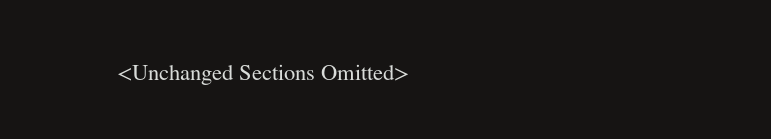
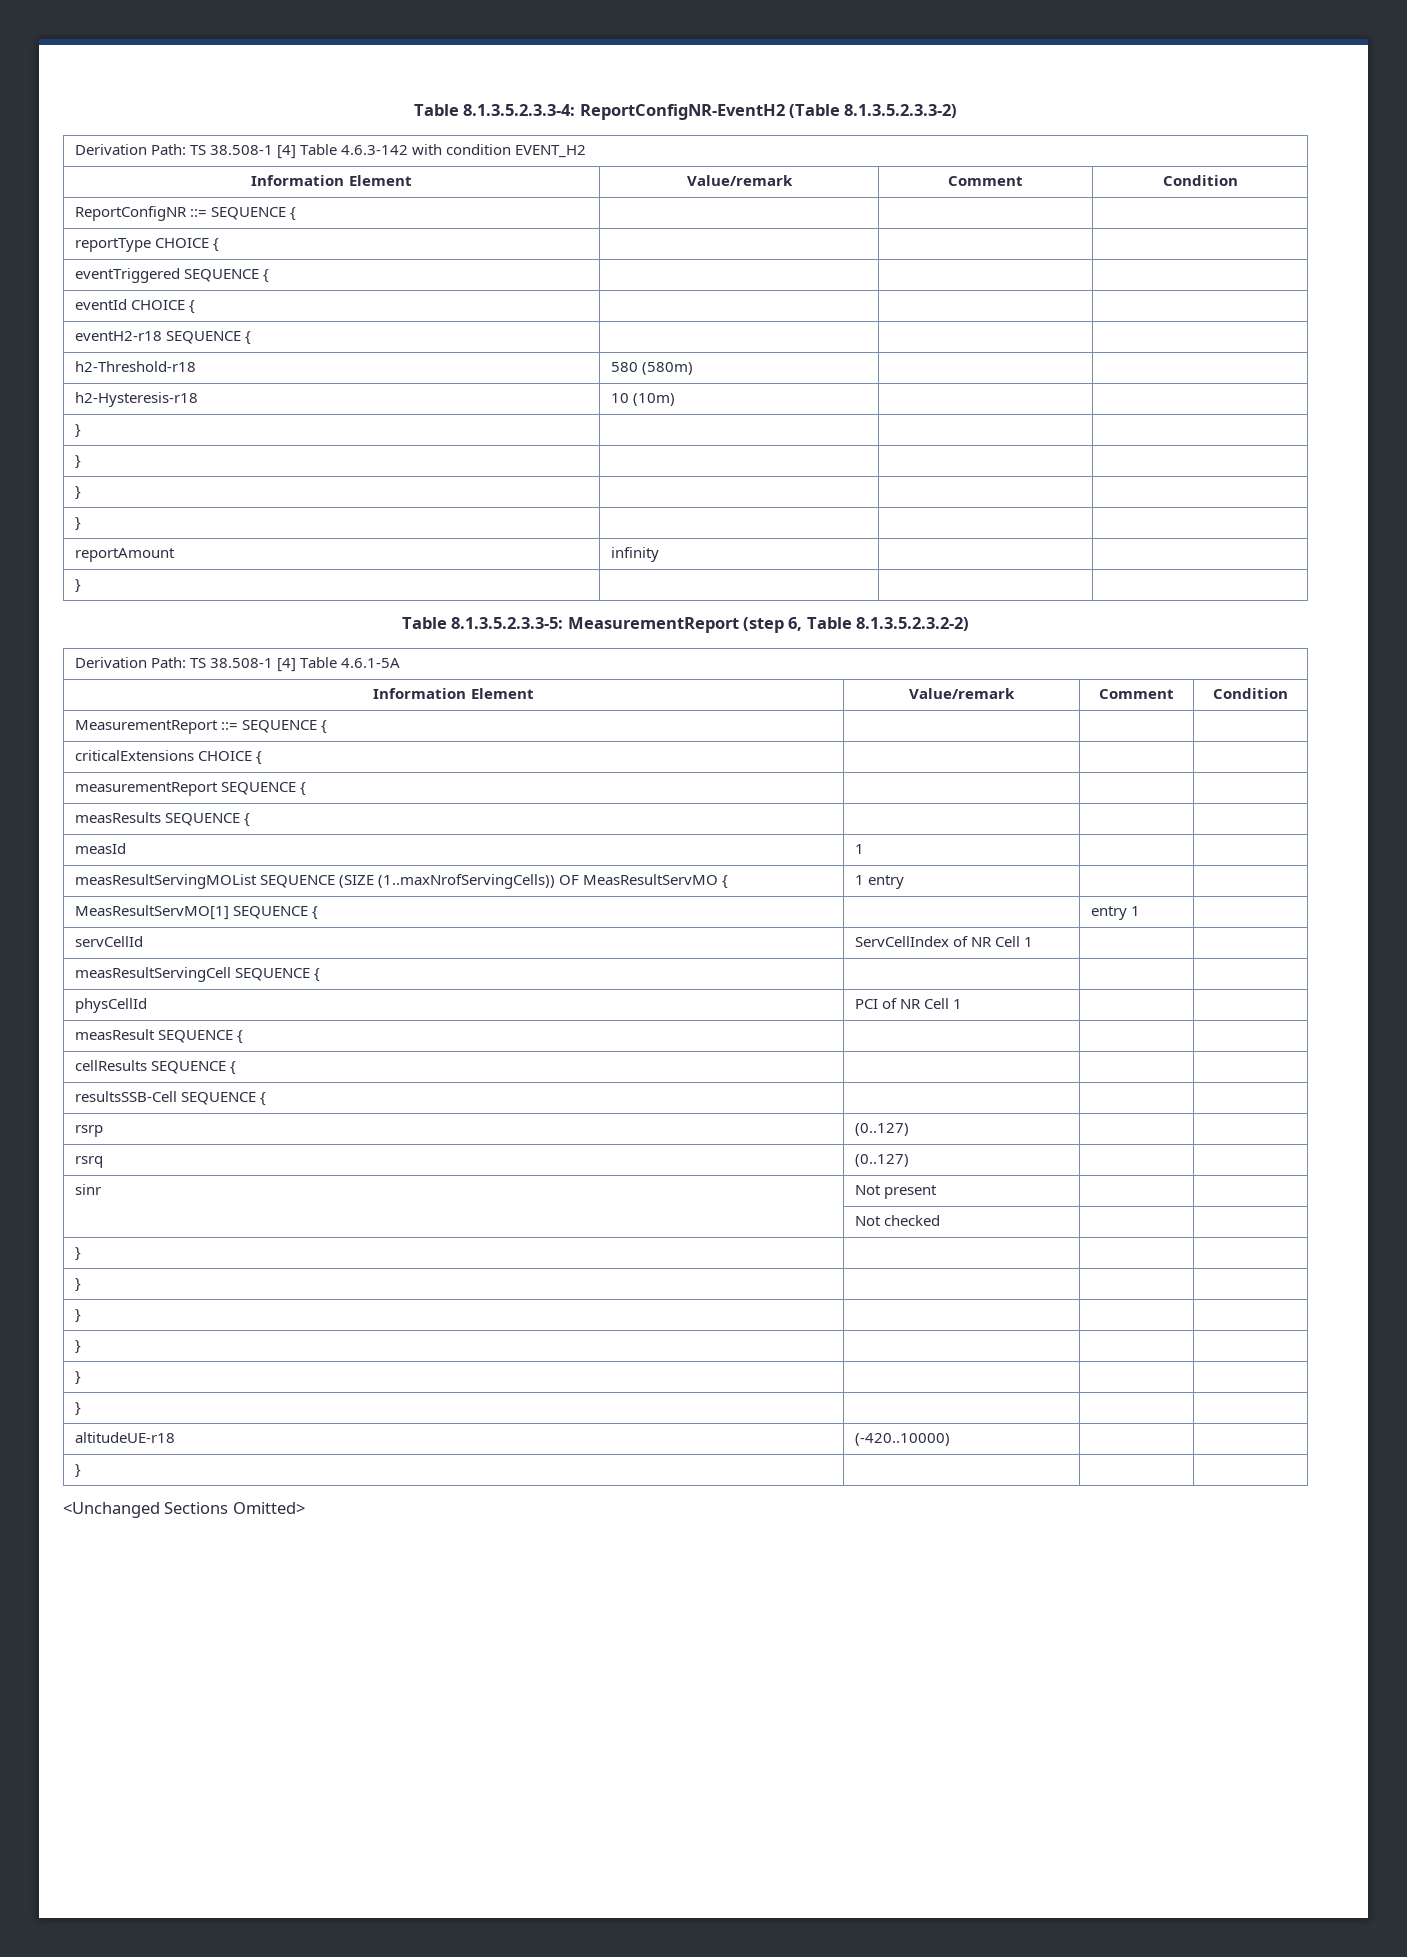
+ Table 8.1.3.5.2.3.3-4: ReportConfigNR-EventH2 (Table 8.1.3.5.2.3.3-2)
+ Derivation Path: TS 38.508-1 [4] Table 4.6.3-142 with condition EVENT_H2
+ Information Element | Value/remark | Comment | Condition
+ ReportConfigNR ::= SEQUENCE { | | |
+ reportType CHOICE { | | |
+ eventTriggered SEQUENCE { | | |
+ eventId CHOICE { | | |
+ eventH2-r18 SEQUENCE { | | |
+ h2-Threshold-r18 | 580 (580m) | |
+ h2-Hysteresis-r18 | 10 (10m) | |
+ } | | |
+ } | | |
+ } | | |
+ } | | |
+ reportAmount | infinity | |
+ } | | |
+ Table 8.1.3.5.2.3.3-5: MeasurementReport (step 6, Table 8.1.3.5.2.3.2-2)
+ Derivation Path: TS 38.508-1 [4] Table 4.6.1-5A
+ Information Element | Value/remark | Comment | Condition
+ MeasurementReport ::= SEQUENCE { | | |
+ criticalExtensions CHOICE { | | |
+ measurementReport SEQUENCE { | | |
+ measResults SEQUENCE { | | |
+ measId | 1 | |
+ measResultServingMOList SEQUENCE (SIZE (1..maxNrofServingCells)) OF MeasResultServMO { | 1 entry | |
+ MeasResultServMO[1] SEQUENCE { | | entry 1 |
+ servCellId | ServCellIndex of NR Cell 1 | |
+ measResultServingCell SEQUENCE { | | |
+ physCellId | PCI of NR Cell 1 | |
+ measResult SEQUENCE { | | |
+ cellResults SEQUENCE { | | |
+ resultsSSB-Cell SEQUENCE { | | |
+ rsrp | (0..127) | |
+ rsrq | (0..127) | |
+ sinr | Not present | |
+ | Not checked | |
+ } | | |
+ } | | |
+ } | | |
+ } | | |
+ } | | |
+ } | | |
+ altitudeUE-r18 | (-420..10000) | |
+ } | | |

